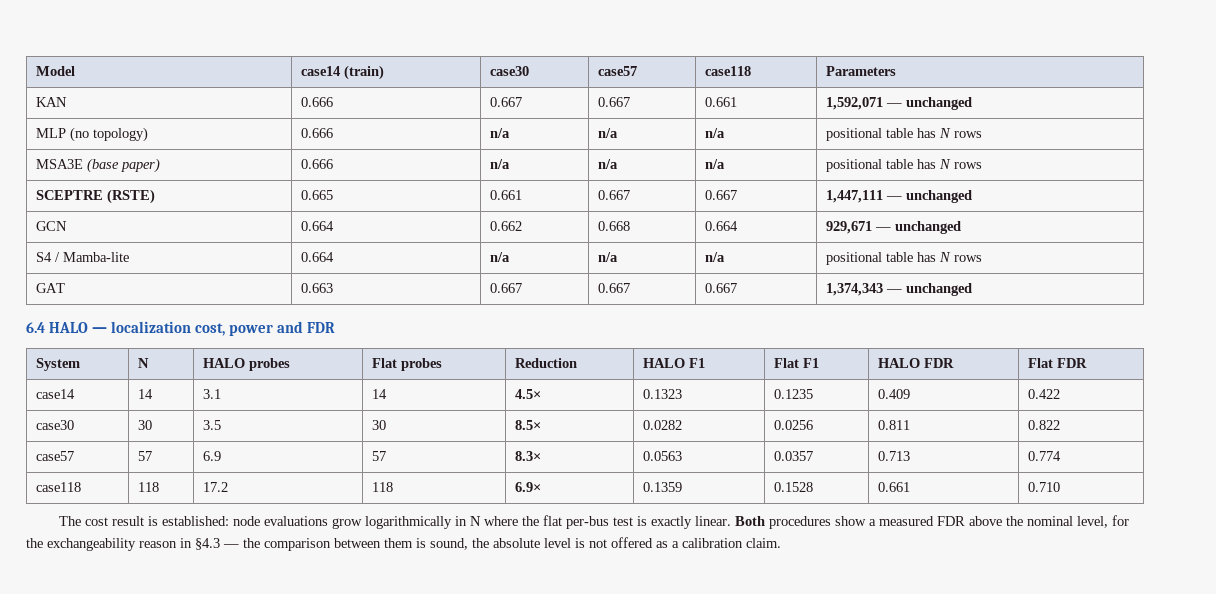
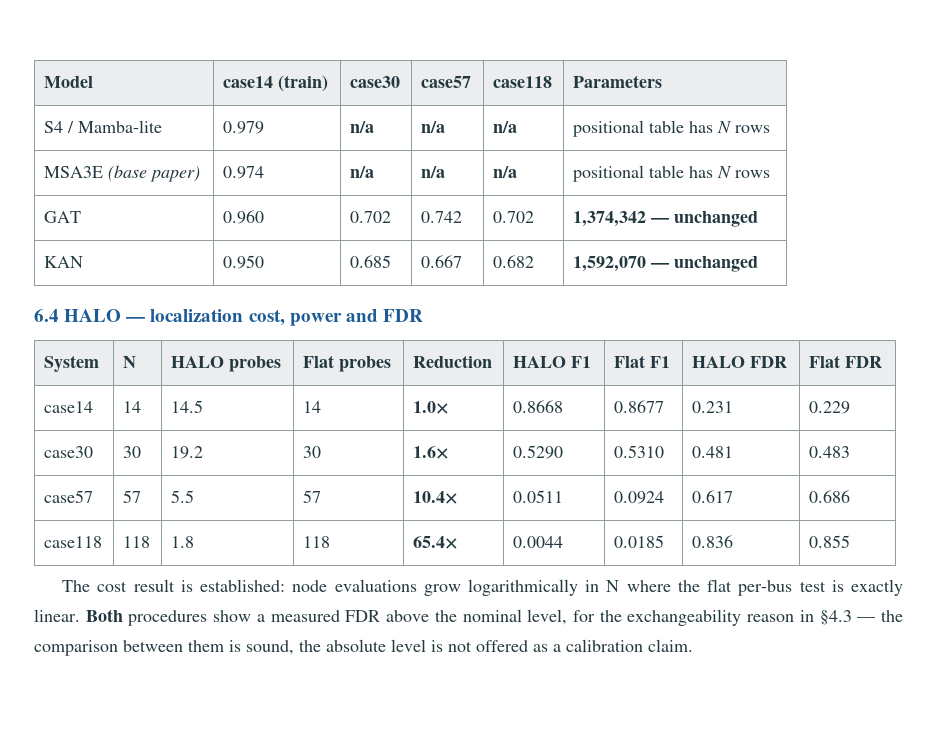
- KAN | 0.666 | 0.667 | 0.667 | 0.661 | 1,592,071 — unchanged
- MLP (no topology) | 0.666 | n/a | n/a | n/a | positional table has N rows
+ S4 / Mamba-lite | 0.979 | n/a | n/a | n/a | positional table has N rows
- MSA3E (base paper) | 0.666 | n/a | n/a | n/a | positional table has N rows
- SCEPTRE (RSTE) | 0.665 | 0.661 | 0.667 | 0.667 | 1,447,111 — unchanged
- GCN | 0.664 | 0.662 | 0.668 | 0.664 | 929,671 — unchanged
- S4 / Mamba-lite | 0.664 | n/a | n/a | n/a | positional table has N rows
+ MSA3E (base paper) | 0.974 | n/a | n/a | n/a | positional table has N rows
- GAT | 0.663 | 0.667 | 0.667 | 0.667 | 1,374,343 — unchanged
+ GAT | 0.960 | 0.702 | 0.742 | 0.702 | 1,374,342 — unchanged
+ KAN | 0.950 | 0.685 | 0.667 | 0.682 | 1,592,070 — unchanged
- case14 | 14 | 3.1 | 14 | 4.5× | 0.1323 | 0.1235 | 0.409 | 0.422
+ case14 | 14 | 14.5 | 14 | 1.0× | 0.8668 | 0.8677 | 0.231 | 0.229
- case30 | 30 | 3.5 | 30 | 8.5× | 0.0282 | 0.0256 | 0.811 | 0.822
+ case30 | 30 | 19.2 | 30 | 1.6× | 0.5290 | 0.5310 | 0.481 | 0.483
- case57 | 57 | 6.9 | 57 | 8.3× | 0.0563 | 0.0357 | 0.713 | 0.774
+ case57 | 57 | 5.5 | 57 | 10.4× | 0.0511 | 0.0924 | 0.617 | 0.686
- case118 | 118 | 17.2 | 118 | 6.9× | 0.1359 | 0.1528 | 0.661 | 0.710
+ case118 | 118 | 1.8 | 118 | 65.4× | 0.0044 | 0.0185 | 0.836 | 0.855

